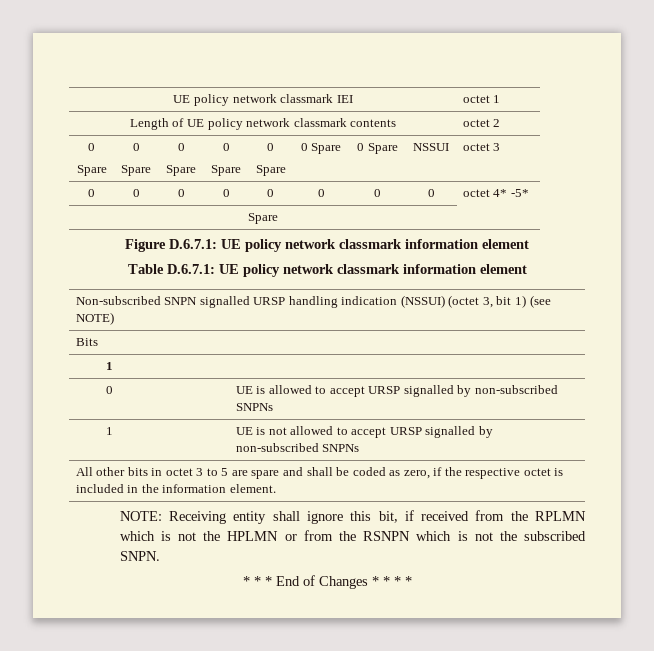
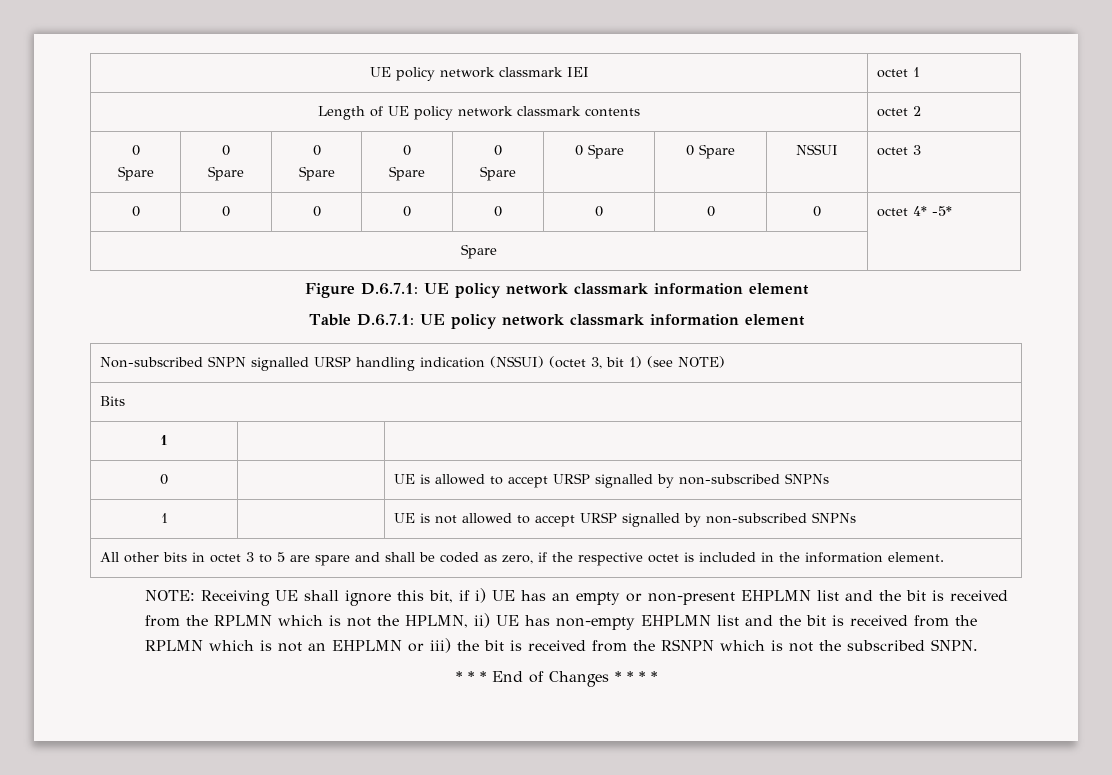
- NOTE: Receiving entity shall ignore this bit, if received from the RPLMN which is not the HPLMN or from the RSNPN which is not the subscribed SNPN.
+ NOTE: Receiving UE shall ignore this bit, if i) UE has an empty or non-present EHPLMN list and the bit is received from the RPLMN which is not the HPLMN, ii) UE has non-empty EHPLMN list and the bit is received from the RPLMN which is not an EHPLMN or iii) the bit is received from the RSNPN which is not the subscribed SNPN.

